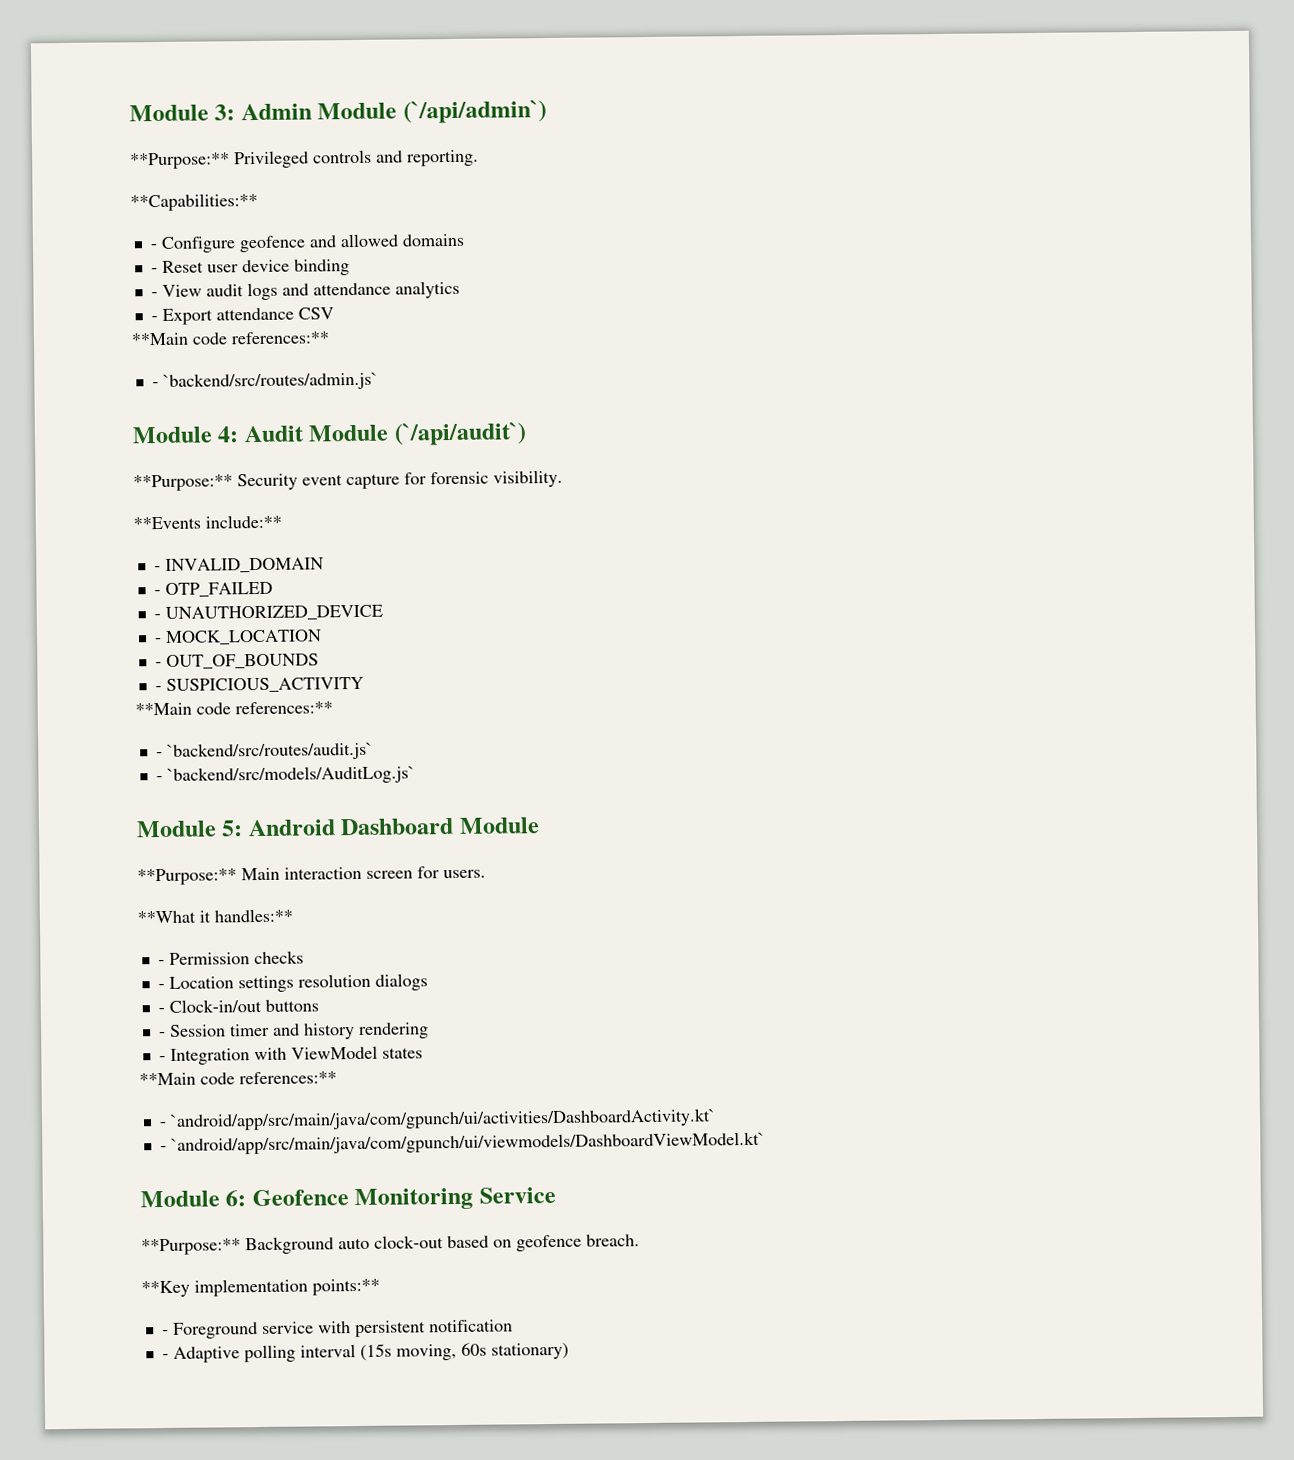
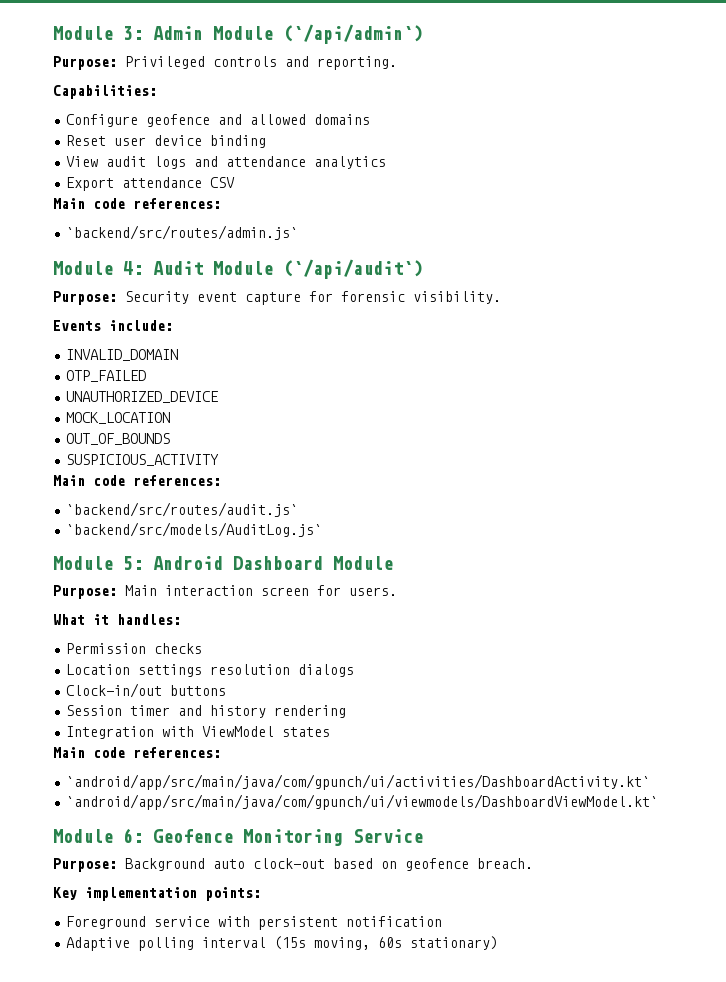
- **Purpose:** Privileged controls and reporting.
+ Purpose: Privileged controls and reporting.
- **Capabilities:**
- - Configure geofence and allowed domains
+ Capabilities:
+ Configure geofence and allowed domains
- - Reset user device binding
+ Reset user device binding
- - View audit logs and attendance analytics
+ View audit logs and attendance analytics
- - Export attendance CSV
- **Main code references:**
- - `backend/src/routes/admin.js`
+ Export attendance CSV
+ Main code references:
+ `backend/src/routes/admin.js`
- **Purpose:** Security event capture for forensic visibility.
+ Purpose: Security event capture for forensic visibility.
- **Events include:**
- - INVALID_DOMAIN
+ Events include:
+ INVALID_DOMAIN
- - OTP_FAILED
+ OTP_FAILED
- - UNAUTHORIZED_DEVICE
+ UNAUTHORIZED_DEVICE
- - MOCK_LOCATION
+ MOCK_LOCATION
- - OUT_OF_BOUNDS
+ OUT_OF_BOUNDS
- - SUSPICIOUS_ACTIVITY
- **Main code references:**
- - `backend/src/routes/audit.js`
+ SUSPICIOUS_ACTIVITY
+ Main code references:
+ `backend/src/routes/audit.js`
- - `backend/src/models/AuditLog.js`
+ `backend/src/models/AuditLog.js`
- **Purpose:** Main interaction screen for users.
+ Purpose: Main interaction screen for users.
- **What it handles:**
- - Permission checks
+ What it handles:
+ Permission checks
- - Location settings resolution dialogs
+ Location settings resolution dialogs
- - Clock-in/out buttons
+ Clock-in/out buttons
- - Session timer and history rendering
+ Session timer and history rendering
- - Integration with ViewModel states
- **Main code references:**
- - `android/app/src/main/java/com/gpunch/ui/activities/DashboardActivity.kt`
+ Integration with ViewModel states
+ Main code references:
+ `android/app/src/main/java/com/gpunch/ui/activities/DashboardActivity.kt`
- - `android/app/src/main/java/com/gpunch/ui/viewmodels/DashboardViewModel.kt`
+ `android/app/src/main/java/com/gpunch/ui/viewmodels/DashboardViewModel.kt`
- **Purpose:** Background auto clock-out based on geofence breach.
+ Purpose: Background auto clock-out based on geofence breach.
- **Key implementation points:**
- - Foreground service with persistent notification
+ Key implementation points:
+ Foreground service with persistent notification
- - Adaptive polling interval (15s moving, 60s stationary)
+ Adaptive polling interval (15s moving, 60s stationary)

